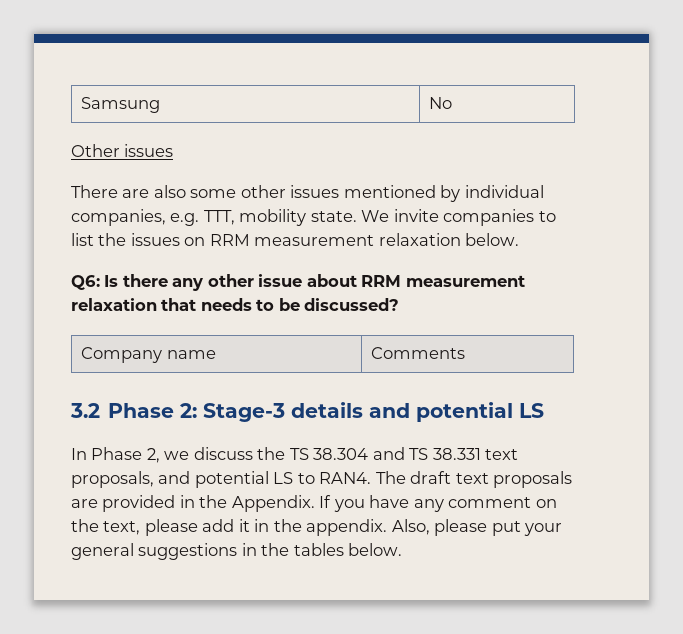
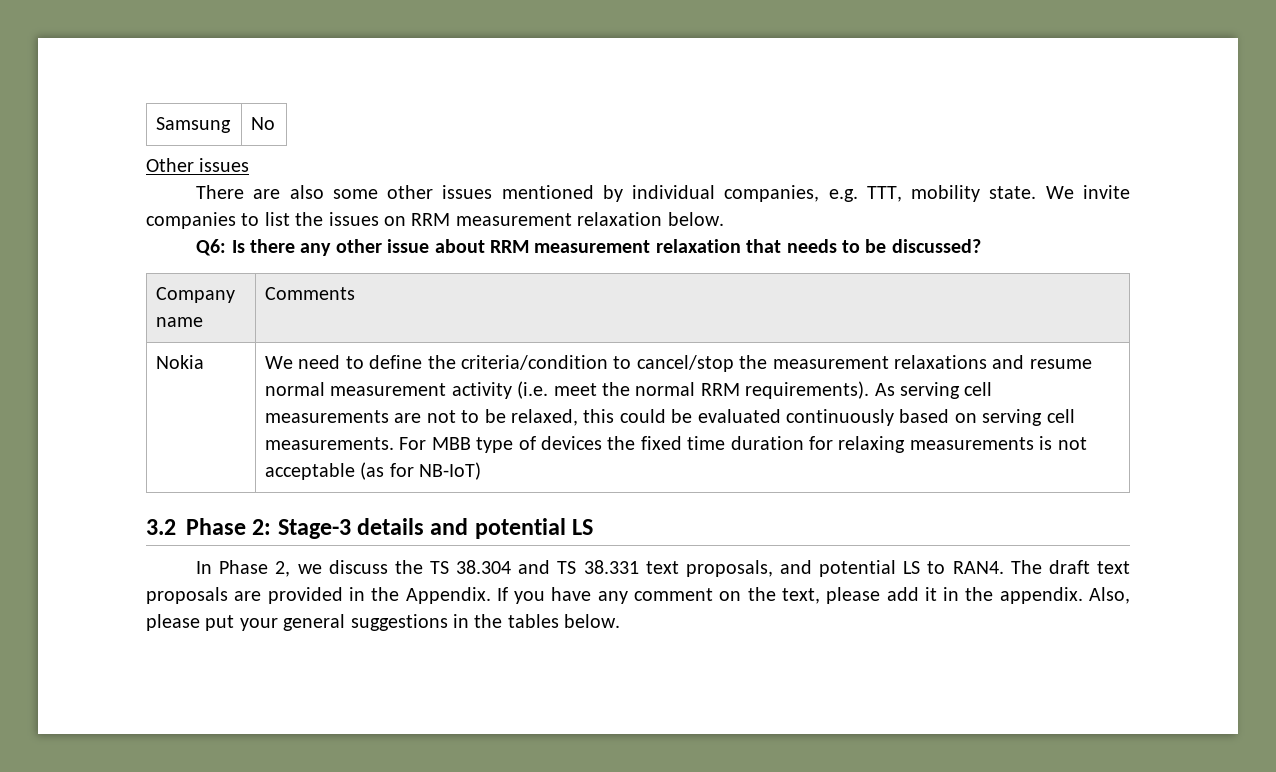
+ Nokia | We need to define the criteria/condition to cancel/stop the measurement relaxations and resume normal measurement activity (i.e. meet the normal RRM requirements). As serving cell measurements are not to be relaxed, this could be evaluated continuously based on serving cell measurements. For MBB type of devices the fixed time duration for relaxing measurements is not acceptable (as for NB-IoT)

